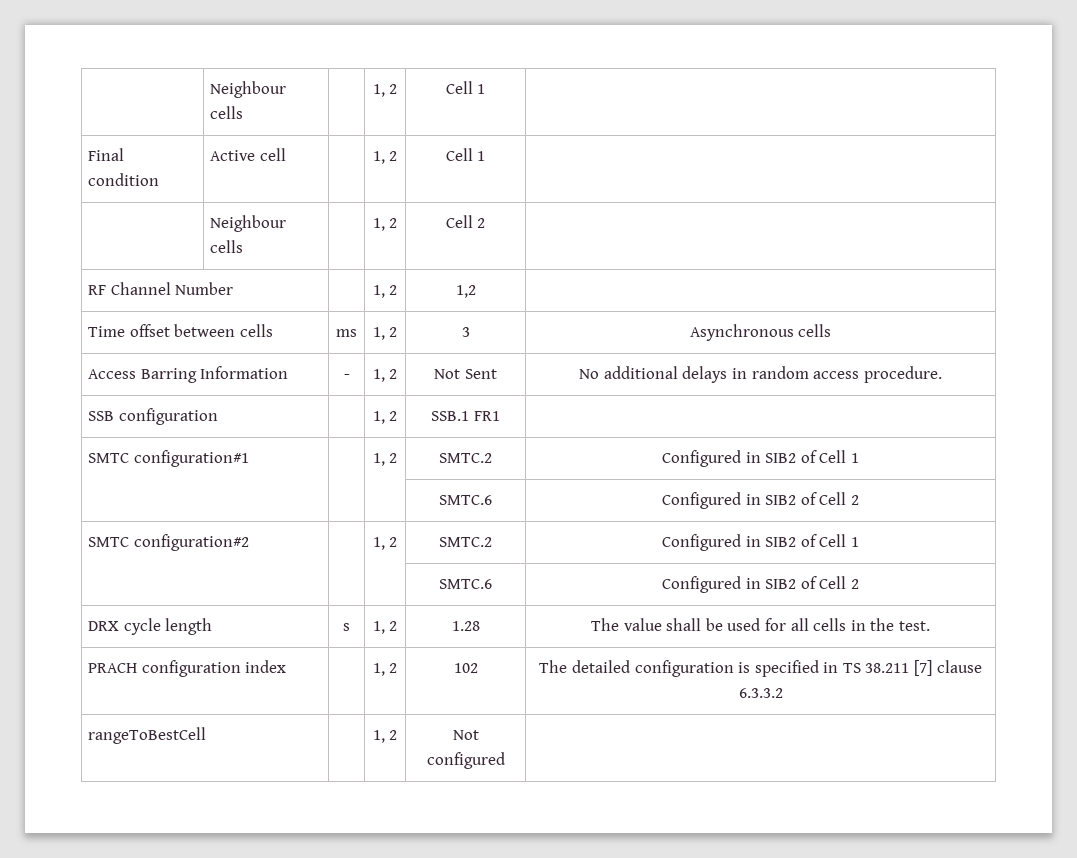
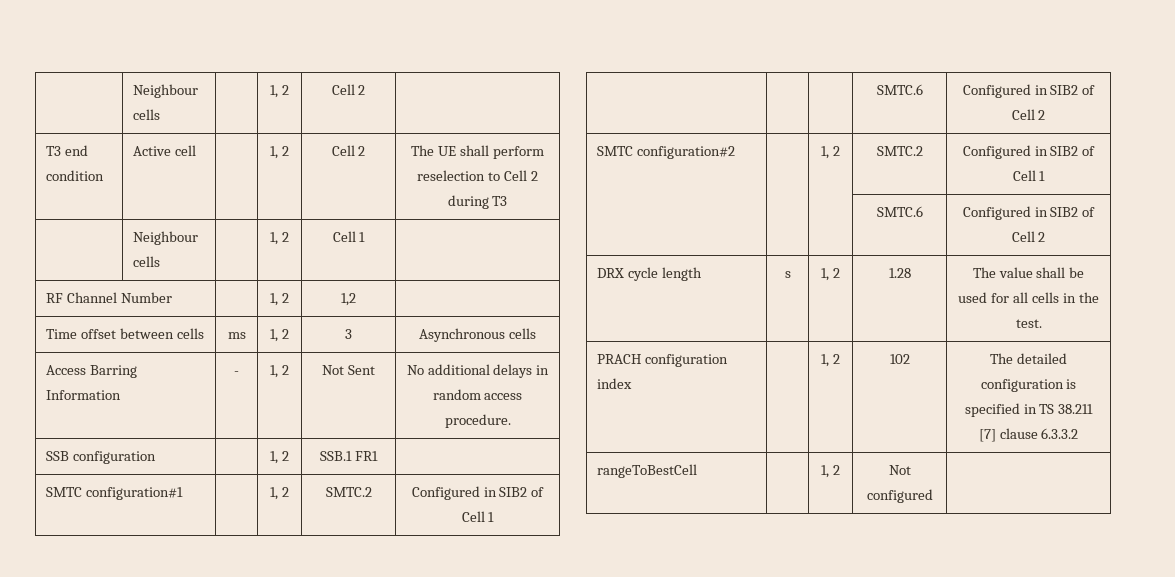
+ | Neighbour cells | | 1, 2 | Cell 2 |
+ T3 end condition | Active cell | | 1, 2 | Cell 2 | The UE shall perform reselection to Cell 2 during T3
  | Neighbour cells | | 1, 2 | Cell 1 |
- Final condition | Active cell | | 1, 2 | Cell 1 |
- | Neighbour cells | | 1, 2 | Cell 2 |

